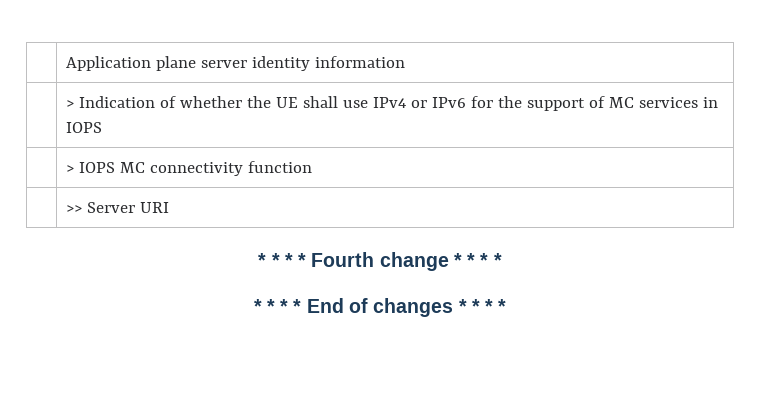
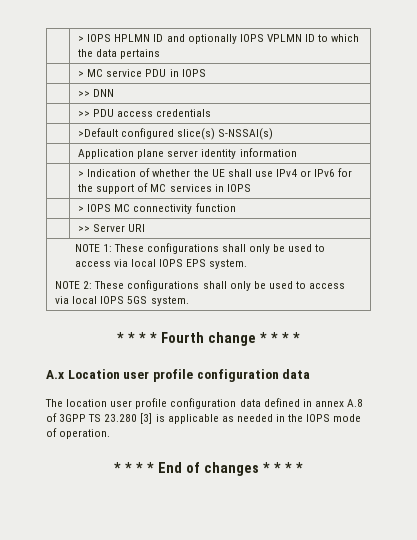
+ | > IOPS HPLMN ID and optionally IOPS VPLMN ID to which the data pertains
+ | > MC service PDU in IOPS
+ | >> DNN
+ | >> PDU access credentials
+ | >Default configured slice(s) S-NSSAI(s)
+ NOTE 1: These configurations shall only be used to access via local IOPS EPS system.
+ NOTE 2: These configurations shall only be used to access via local IOPS 5GS system.
+ A.x Location user profile configuration data
+ The location user profile configuration data defined in annex A.8 of 3GPP TS 23.280 [3] is applicable as needed in the IOPS mode of operation.

